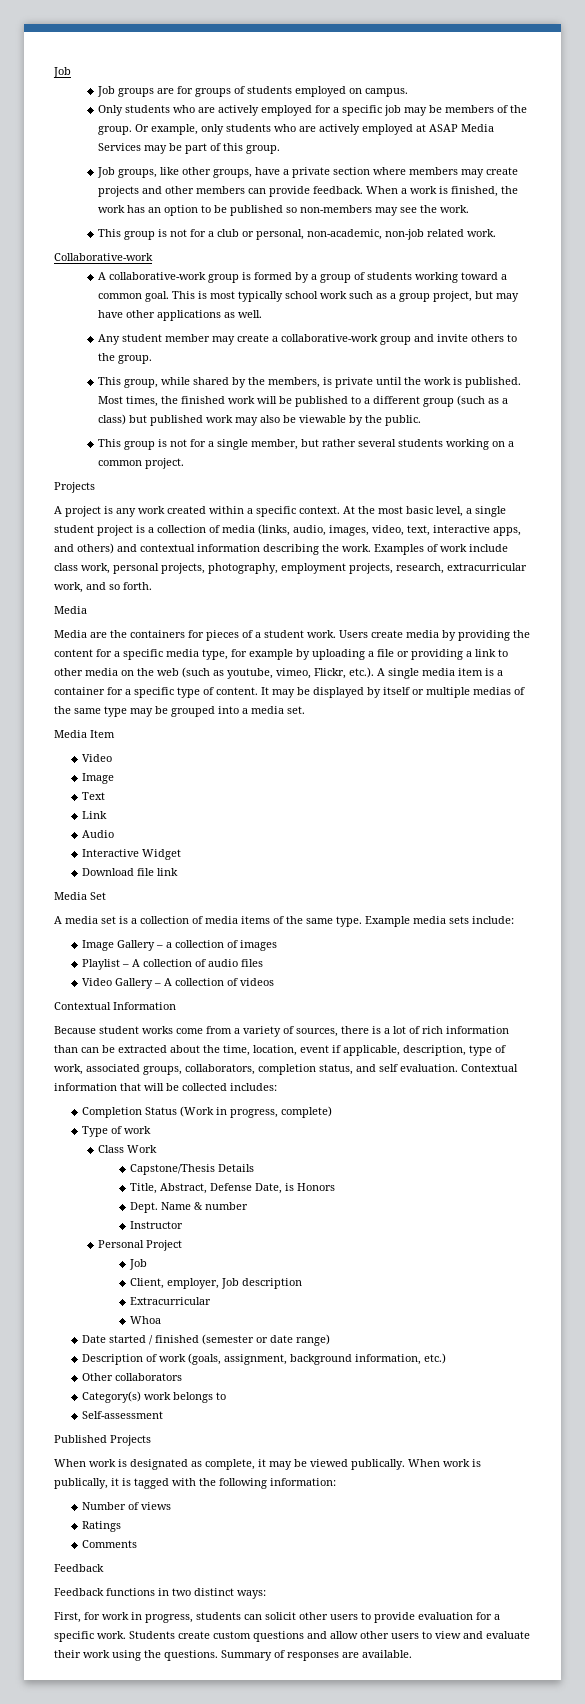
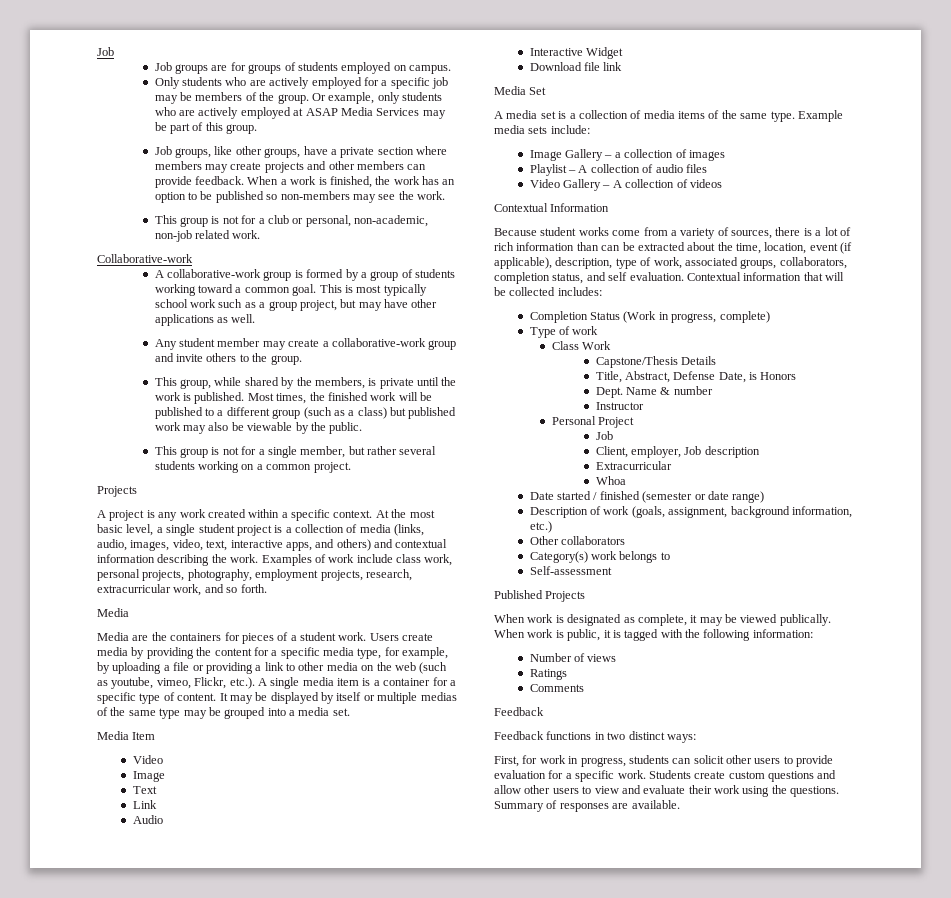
- Users create media by providing the content for a specific media type, for example by uploading a file or providing a link to other media on the web (such as youtube, vimeo, Flickr, etc.). A single media item is a container for a specific type of content.
+ Users create media by providing the content for a specific media type, for example, by uploading a file or providing a link to other media on the web (such as youtube, vimeo, Flickr, etc.). A single media item is a container for a specific type of content.
- Because student works come from a variety of sources, there is a lot of rich information than can be extracted about the time, location, event if applicable, description, type of work, associated groups, collaborators, completion status, and self evaluation.
+ Because student works come from a variety of sources, there is a lot of rich information than can be extracted about the time, location, event (if applicable), description, type of work, associated groups, collaborators, completion status, and self evaluation.
- When work is publically, it is tagged with the following information:
+ When work is public, it is tagged with the following information:

